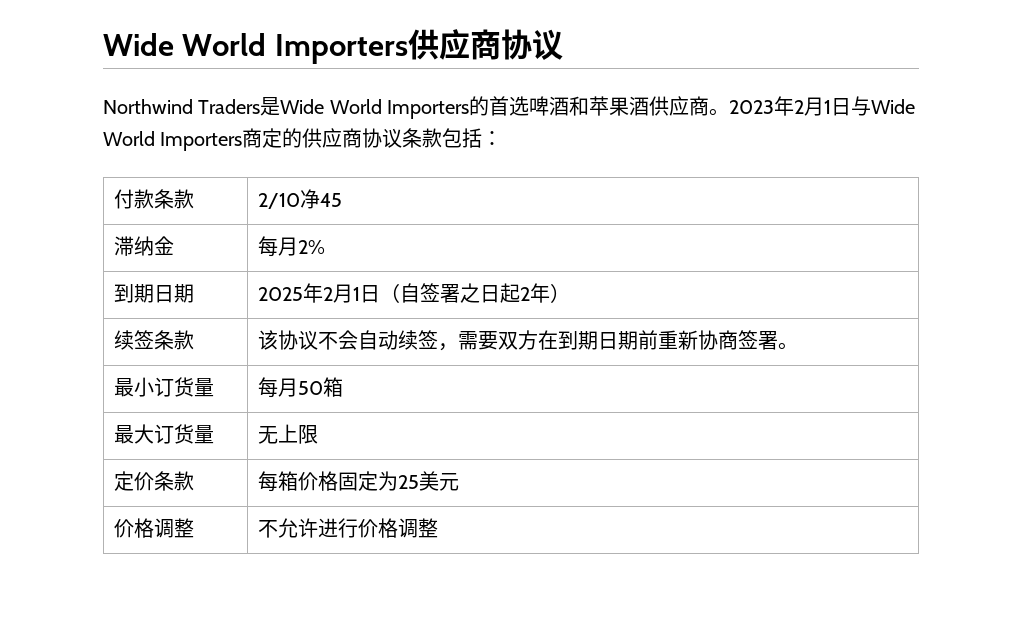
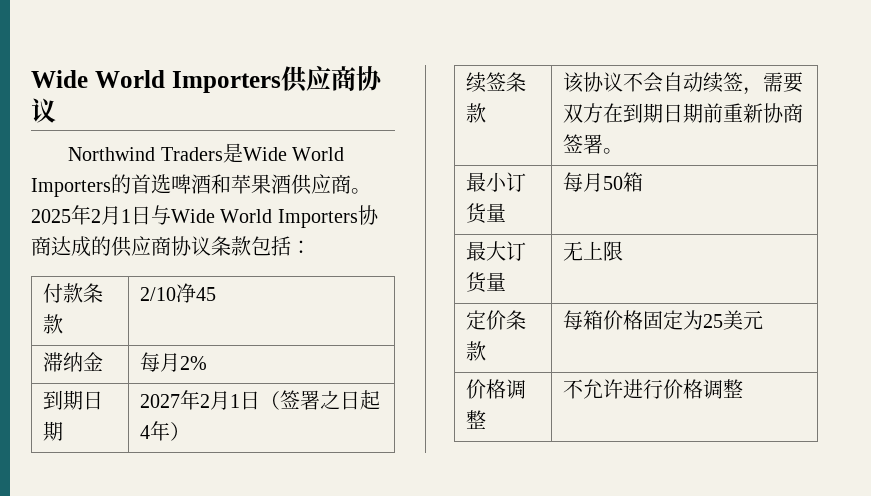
- 2023年2月1日与Wide World Importers商定的供应商协议条款包括：
+ 2025年2月1日与Wide World Importers协商达成的供应商协议条款包括：
- 到期日期 | 2025年2月1日（自签署之日起2年）
+ 到期日期 | 2027年2月1日（签署之日起4年）

